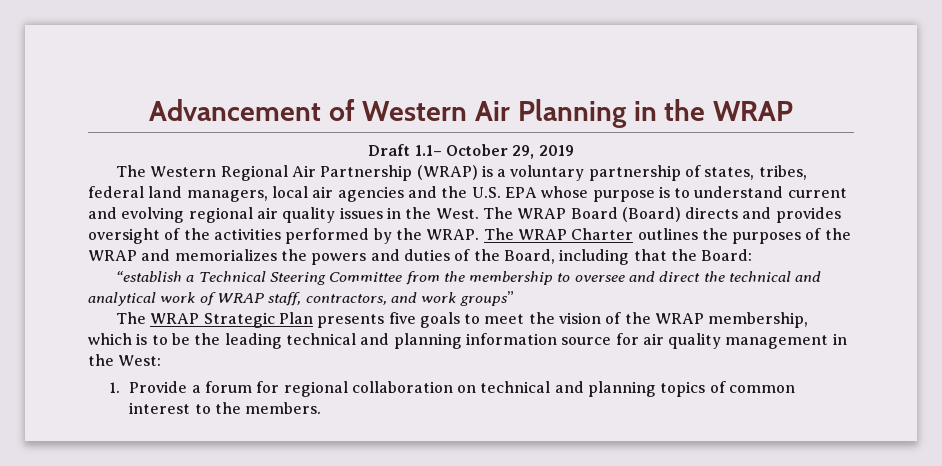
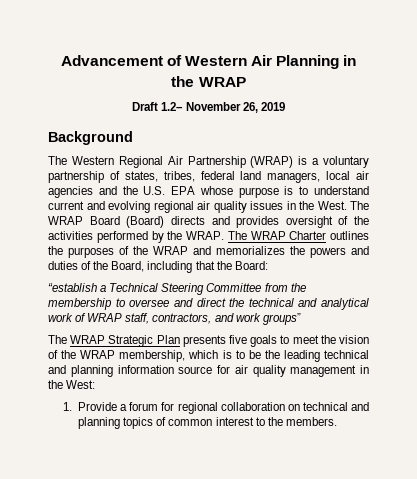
- Draft 1.1– October 29, 2019
+ Draft 1.2– November 26, 2019
+ Background

